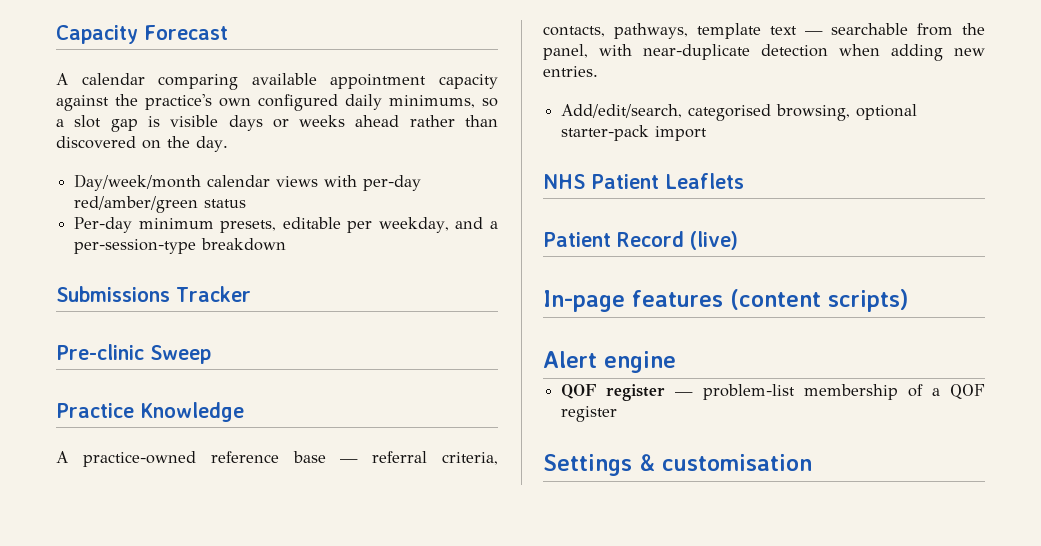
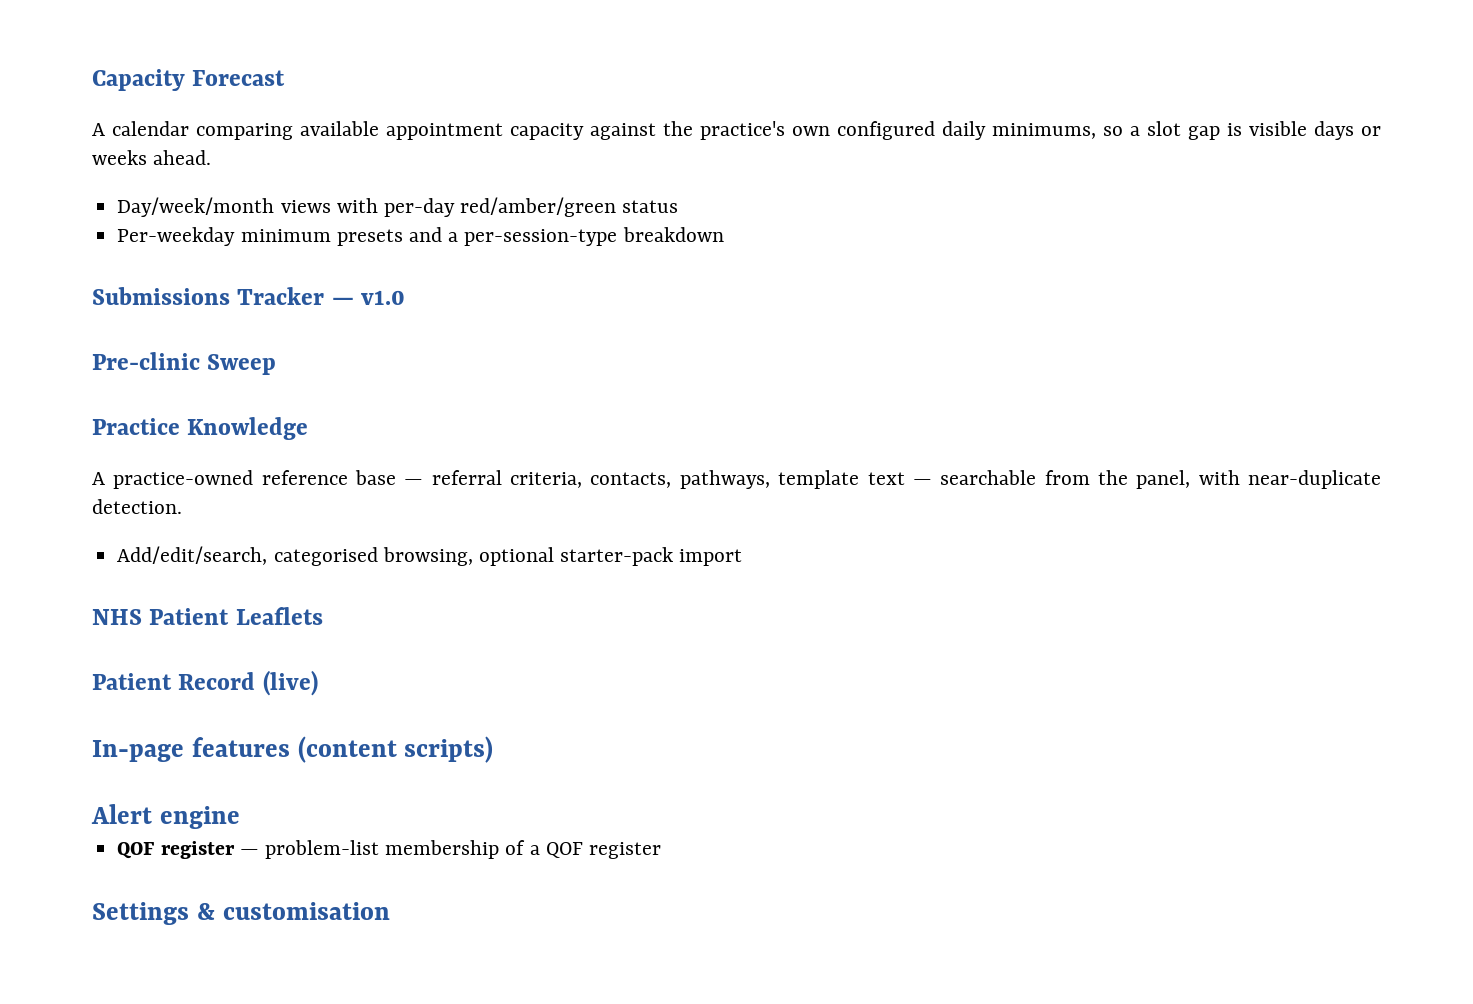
- A calendar comparing available appointment capacity against the practice's own configured daily minimums, so a slot gap is visible days or weeks ahead rather than discovered on the day.
+ A calendar comparing available appointment capacity against the practice's own configured daily minimums, so a slot gap is visible days or weeks ahead.
- Day/week/month calendar views with per-day red/amber/green status
+ Day/week/month views with per-day red/amber/green status
- Per-day minimum presets, editable per weekday, and a per-session-type breakdown
+ Per-weekday minimum presets and a per-session-type breakdown
- Submissions Tracker
+ Submissions Tracker — v1.0
- A practice-owned reference base — referral criteria, contacts, pathways, template text — searchable from the panel, with near-duplicate detection when adding new entries.
+ A practice-owned reference base — referral criteria, contacts, pathways, template text — searchable from the panel, with near-duplicate detection.

